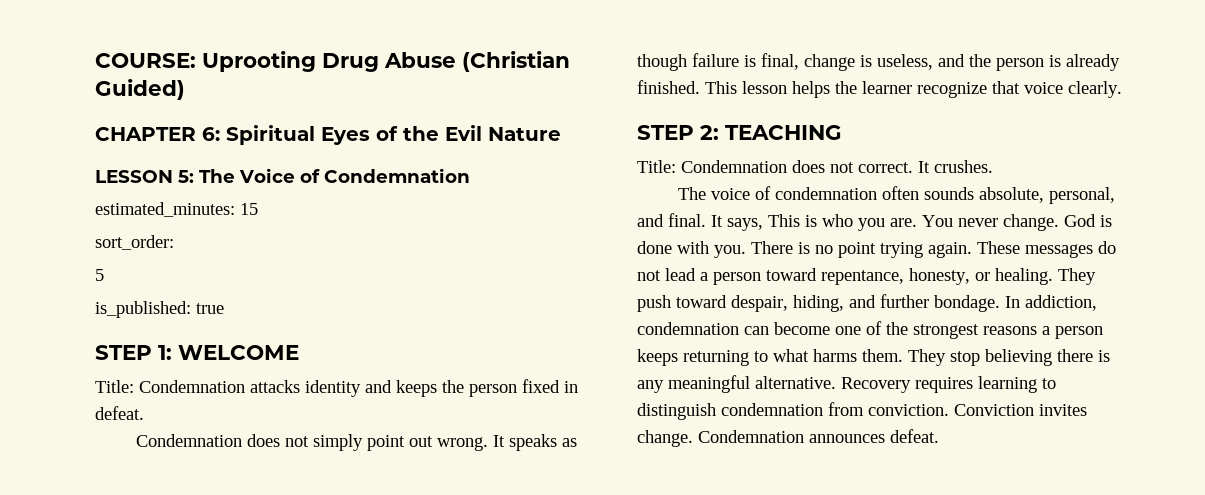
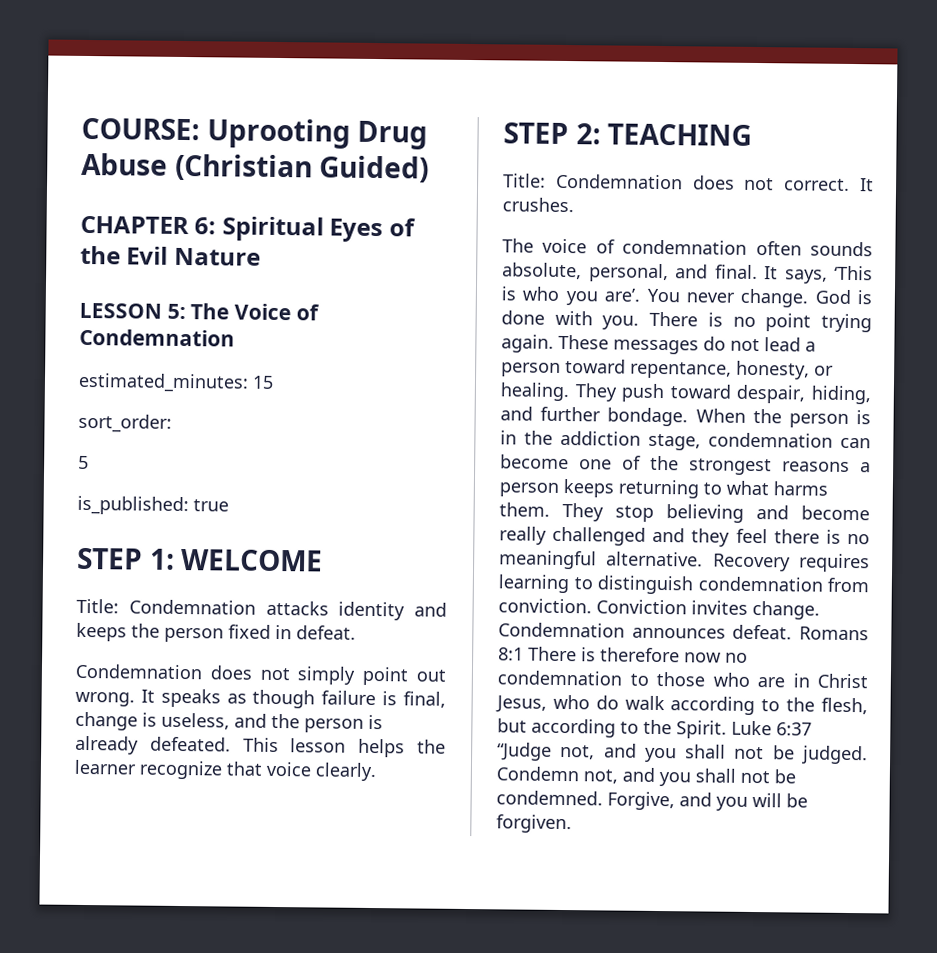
- It speaks as though failure is final, change is useless, and the person is already finished.
+ It speaks as though failure is final, change is useless, and the person is already defeated.
- It says, This is who you are.
+ It says, ‘This is who you are’.
- In addiction, condemnation can become one of the strongest reasons a person keeps returning to what harms them.
+ When the person is in the addiction stage, condemnation can become one of the strongest reasons a person keeps returning to what harms them.
- They stop believing there is any meaningful alternative.
+ They stop believing and become really challenged and they feel there is no meaningful alternative.
+ Romans 8:1 There is therefore now no condemnation to those who are in Christ Jesus, who do walk according to the flesh, but according to the Spirit. Luke 6:37 “Judge not, and you shall not be judged. Condemn not, and you shall not be condemned. Forgive, and you will be forgiven.

